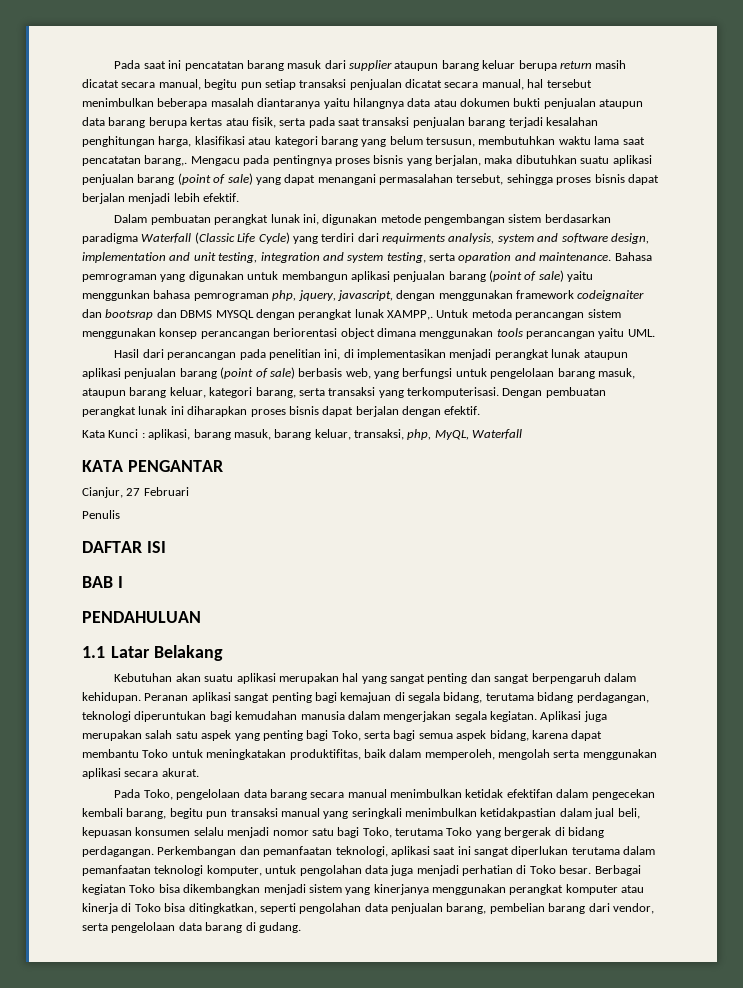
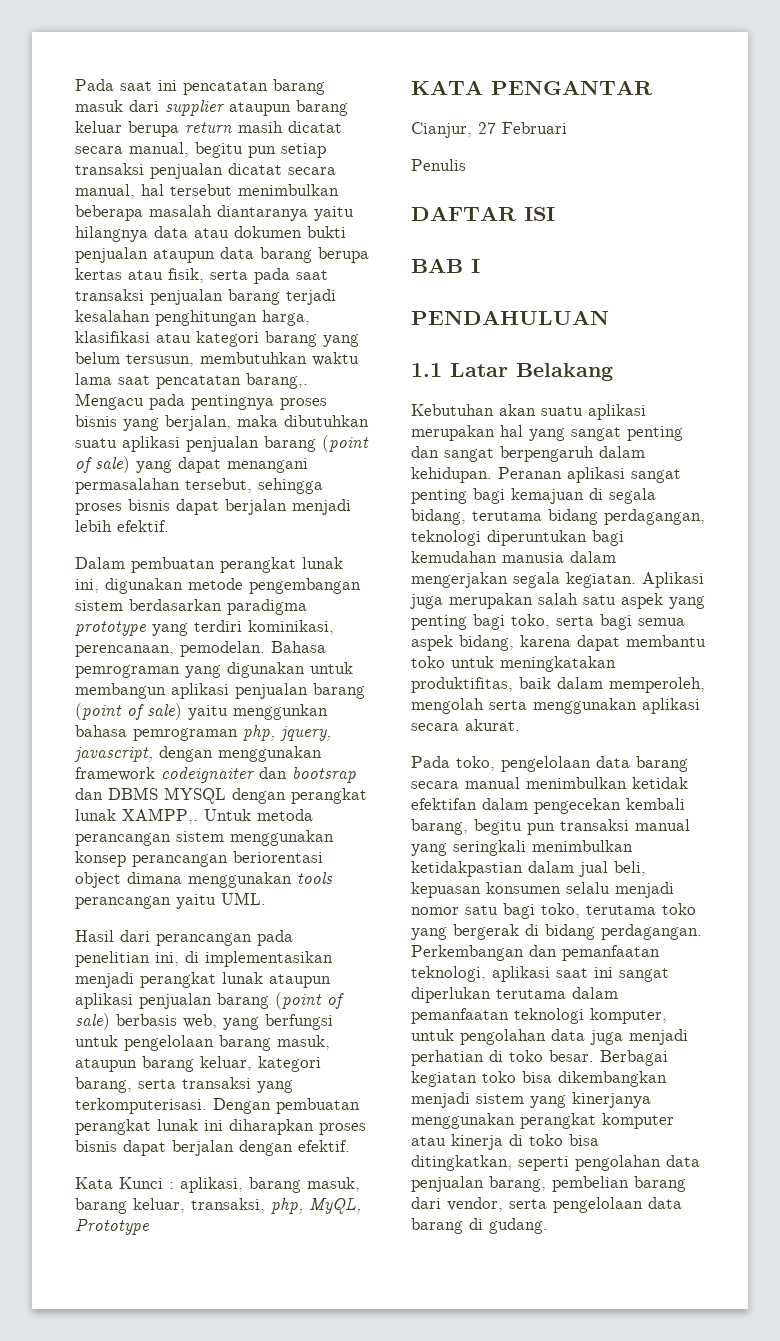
- Dalam pembuatan perangkat lunak ini, digunakan metode pengembangan sistem berdasarkan paradigma Waterfall (Classic Life Cycle) yang terdiri dari requirments analysis, system and software design, implementation and unit testing, integration and system testing, serta oparation and maintenance.
+ Dalam pembuatan perangkat lunak ini, digunakan metode pengembangan sistem berdasarkan paradigma prototype yang terdiri kominikasi, perencanaan, pemodelan.
- Kata Kunci : aplikasi, barang masuk, barang keluar, transaksi, php, MyQL, Waterfall
+ Kata Kunci : aplikasi, barang masuk, barang keluar, transaksi, php, MyQL, Prototype
- Aplikasi juga merupakan salah satu aspek yang penting bagi Toko, serta bagi semua aspek bidang, karena dapat membantu Toko untuk meningkatakan produktifitas, baik dalam memperoleh, mengolah serta menggunakan aplikasi secara akurat.
+ Aplikasi juga merupakan salah satu aspek yang penting bagi toko, serta bagi semua aspek bidang, karena dapat membantu toko untuk meningkatakan produktifitas, baik dalam memperoleh, mengolah serta menggunakan aplikasi secara akurat.
- Pada Toko, pengelolaan data barang secara manual menimbulkan ketidak efektifan dalam pengecekan kembali barang, begitu pun transaksi manual yang seringkali menimbulkan ketidakpastian dalam jual beli, kepuasan konsumen selalu menjadi nomor satu bagi Toko, terutama Toko yang bergerak di bidang perdagangan.
+ Pada toko, pengelolaan data barang secara manual menimbulkan ketidak efektifan dalam pengecekan kembali barang, begitu pun transaksi manual yang seringkali menimbulkan ketidakpastian dalam jual beli, kepuasan konsumen selalu menjadi nomor satu bagi toko, terutama toko yang bergerak di bidang perdagangan.
- Perkembangan dan pemanfaatan teknologi, aplikasi saat ini sangat diperlukan terutama dalam pemanfaatan teknologi komputer, untuk pengolahan data juga menjadi perhatian di Toko besar.
+ Perkembangan dan pemanfaatan teknologi, aplikasi saat ini sangat diperlukan terutama dalam pemanfaatan teknologi komputer, untuk pengolahan data juga menjadi perhatian di toko besar.
- Berbagai kegiatan Toko bisa dikembangkan menjadi sistem yang kinerjanya menggunakan perangkat komputer atau kinerja di Toko bisa ditingkatkan, seperti pengolahan data penjualan barang, pembelian barang dari vendor, serta pengelolaan data barang di gudang.
+ Berbagai kegiatan toko bisa dikembangkan menjadi sistem yang kinerjanya menggunakan perangkat komputer atau kinerja di toko bisa ditingkatkan, seperti pengolahan data penjualan barang, pembelian barang dari vendor, serta pengelolaan data barang di gudang.

